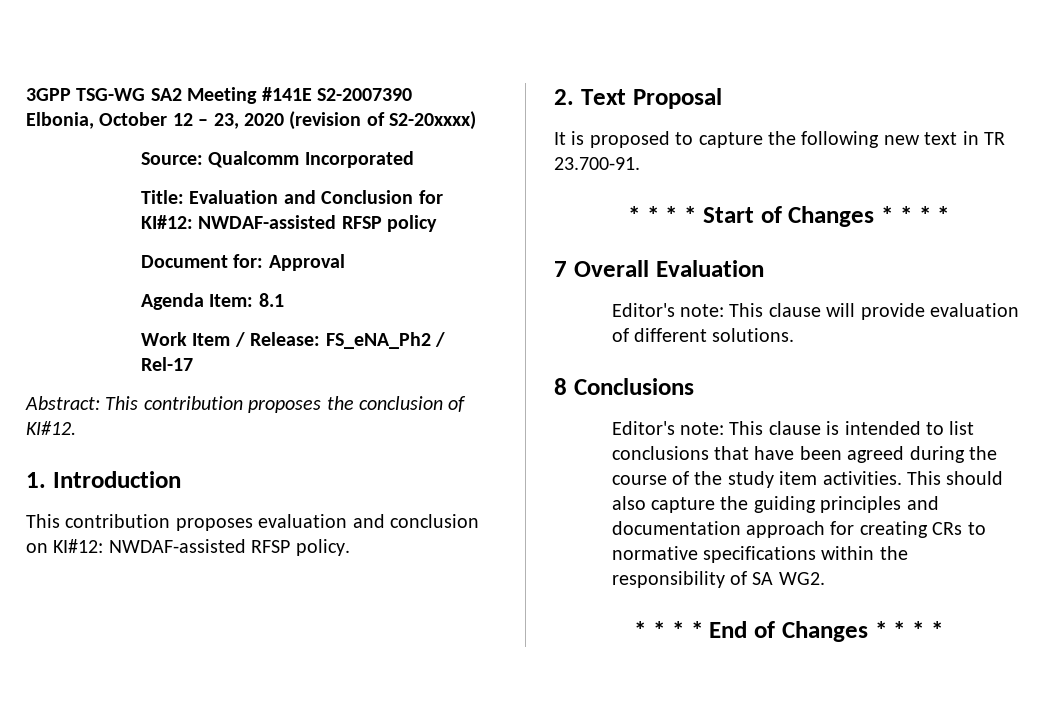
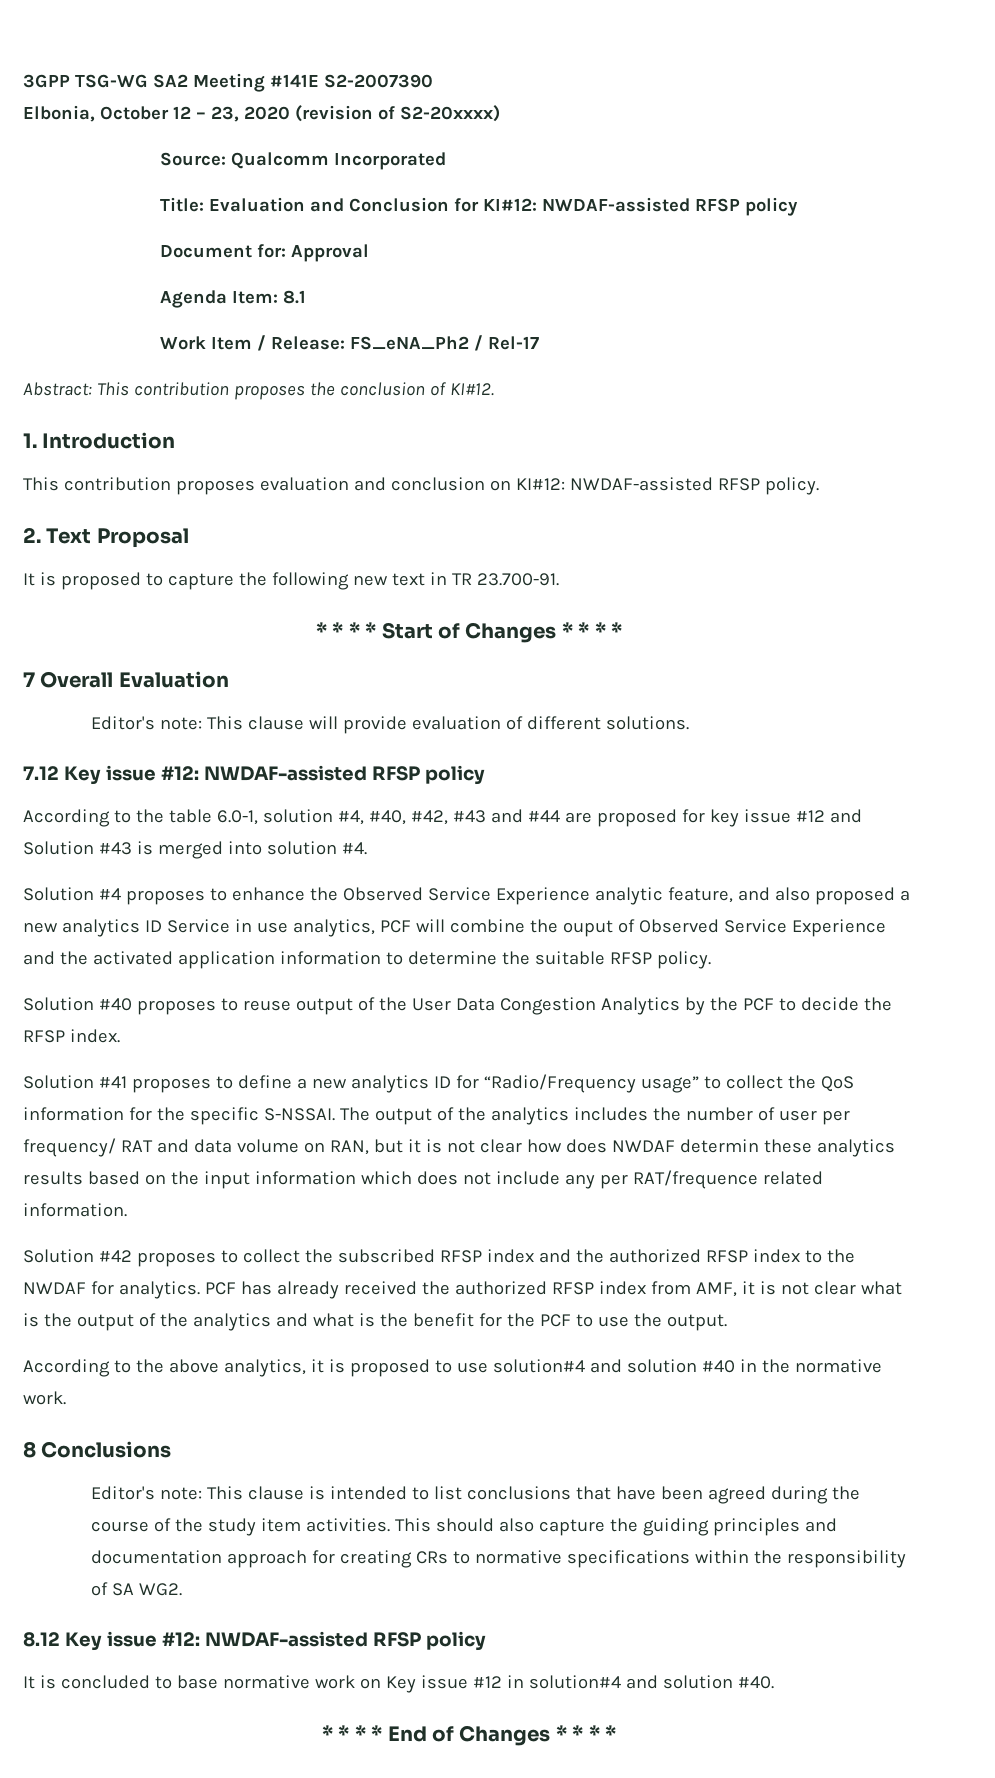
+ 7.12 Key issue #12: NWDAF-assisted RFSP policy
+ According to the table 6.0-1, solution #4, #40, #42, #43 and #44 are proposed for key issue #12 and Solution #43 is merged into solution #4.
+ Solution #4 proposes to enhance the Observed Service Experience analytic feature, and also proposed a new analytics ID Service in use analytics, PCF will combine the ouput of Observed Service Experience and the activated application information to determine the suitable RFSP policy.
+ Solution #40 proposes to reuse output of the User Data Congestion Analytics by the PCF to decide the RFSP index.
+ Solution #41 proposes to define a new analytics ID for “Radio/Frequency usage” to collect the QoS information for the specific S-NSSAI. The output of the analytics includes the number of user per frequency/ RAT and data volume on RAN, but it is not clear how does NWDAF determin these analytics results based on the input information which does not include any per RAT/frequence related information.
+ Solution #42 proposes to collect the subscribed RFSP index and the authorized RFSP index to the NWDAF for analytics. PCF has already received the authorized RFSP index from AMF, it is not clear what is the output of the analytics and what is the benefit for the PCF to use the output.
+ According to the above analytics, it is proposed to use solution#4 and solution #40 in the normative work.
+ 8.12 Key issue #12: NWDAF-assisted RFSP policy
+ It is concluded to base normative work on Key issue #12 in solution#4 and solution #40.

